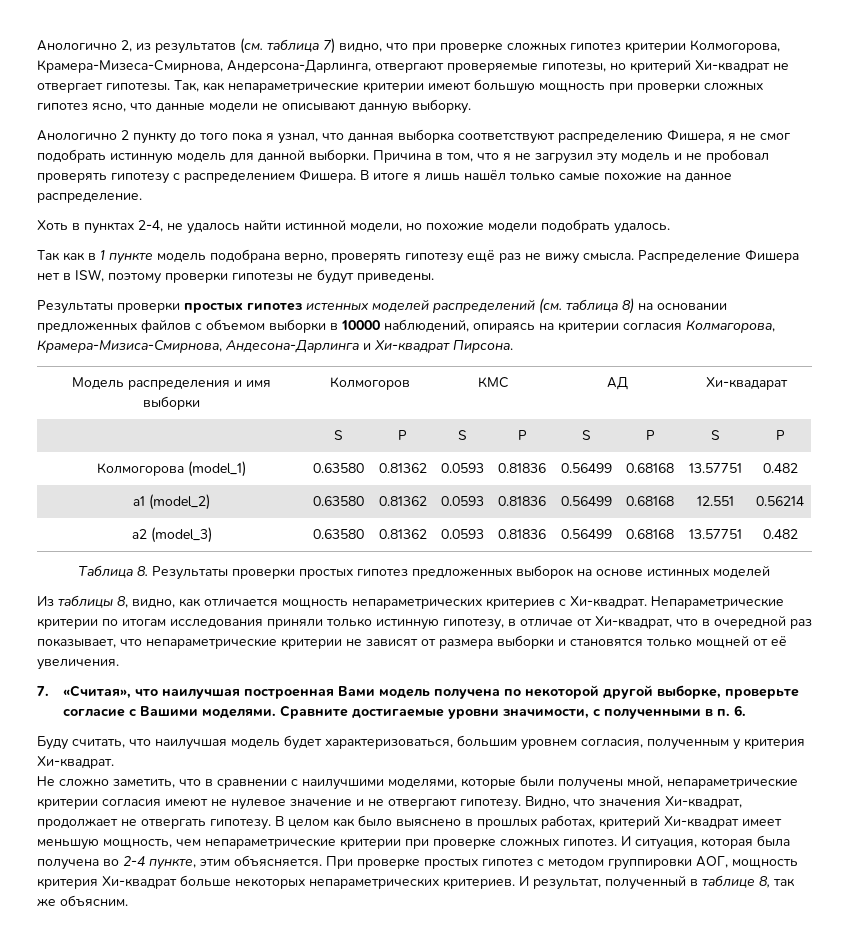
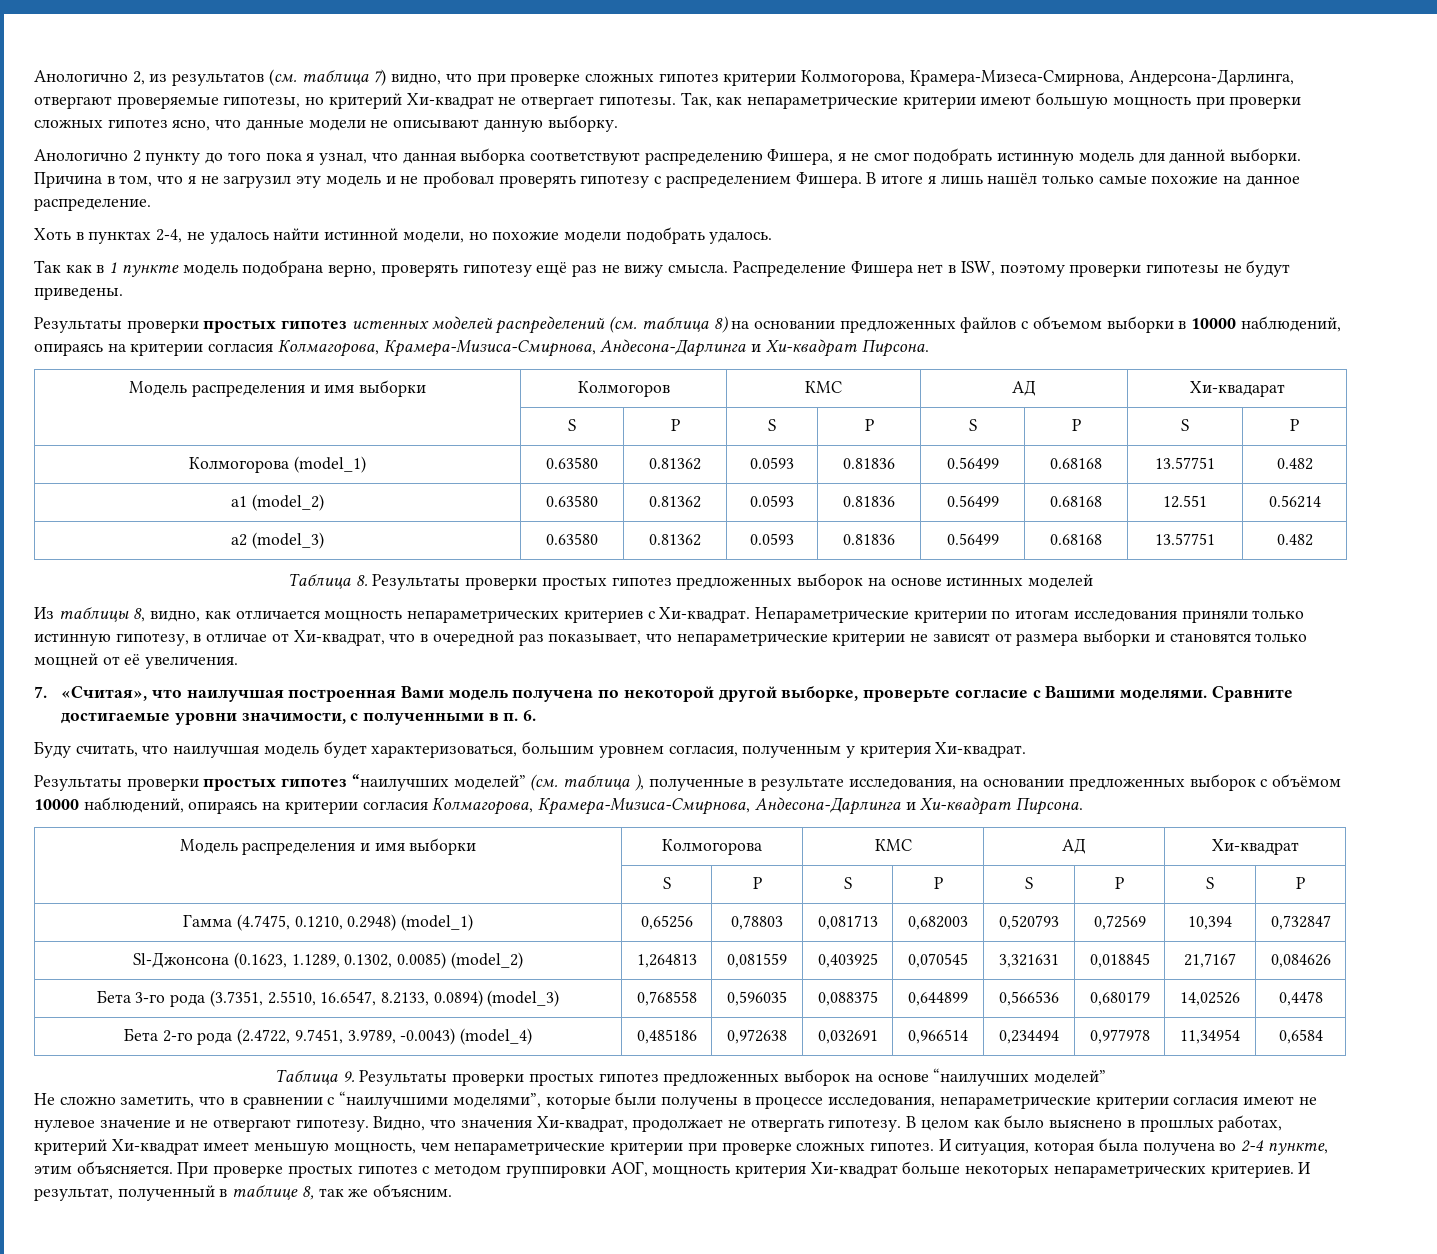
+ Результаты проверки простых гипотез “наилучших моделей” (см. таблица ), полученные в результате исследования, на основании предложенных выборок с объёмом 10000 наблюдений, опираясь на критерии согласия Колмагорова, Крамера-Мизиса-Смирнова, Андесона-Дарлинга и Хи-квадрат Пирсона.
+ Модель распределения и имя выборки | Колмогорова | КМС | АД | Хи-квадрат
+ | S | P | S | P | S | P | S | P
+ Гамма (4.7475, 0.1210, 0.2948) (model_1) | 0,65256 | 0,78803 | 0,081713 | 0,682003 | 0,520793 | 0,72569 | 10,394 | 0,732847
+ Sl-Джонсона (0.1623, 1.1289, 0.1302, 0.0085) (model_2) | 1,264813 | 0,081559 | 0,403925 | 0,070545 | 3,321631 | 0,018845 | 21,7167 | 0,084626
+ Бета 3-го рода (3.7351, 2.5510, 16.6547, 8.2133, 0.0894) (model_3) | 0,768558 | 0,596035 | 0,088375 | 0,644899 | 0,566536 | 0,680179 | 14,02526 | 0,4478
+ Бета 2-го рода (2.4722, 9.7451, 3.9789, -0.0043) (model_4) | 0,485186 | 0,972638 | 0,032691 | 0,966514 | 0,234494 | 0,977978 | 11,34954 | 0,6584
+ Таблица 9. Результаты проверки простых гипотез предложенных выборок на основе “наилучших моделей”
- Не сложно заметить, что в сравнении с наилучшими моделями, которые были получены мной, непараметрические критерии согласия имеют не нулевое значение и не отвергают гипотезу.
+ Не сложно заметить, что в сравнении с “наилучшими моделями”, которые были получены в процессе исследования, непараметрические критерии согласия имеют не нулевое значение и не отвергают гипотезу.

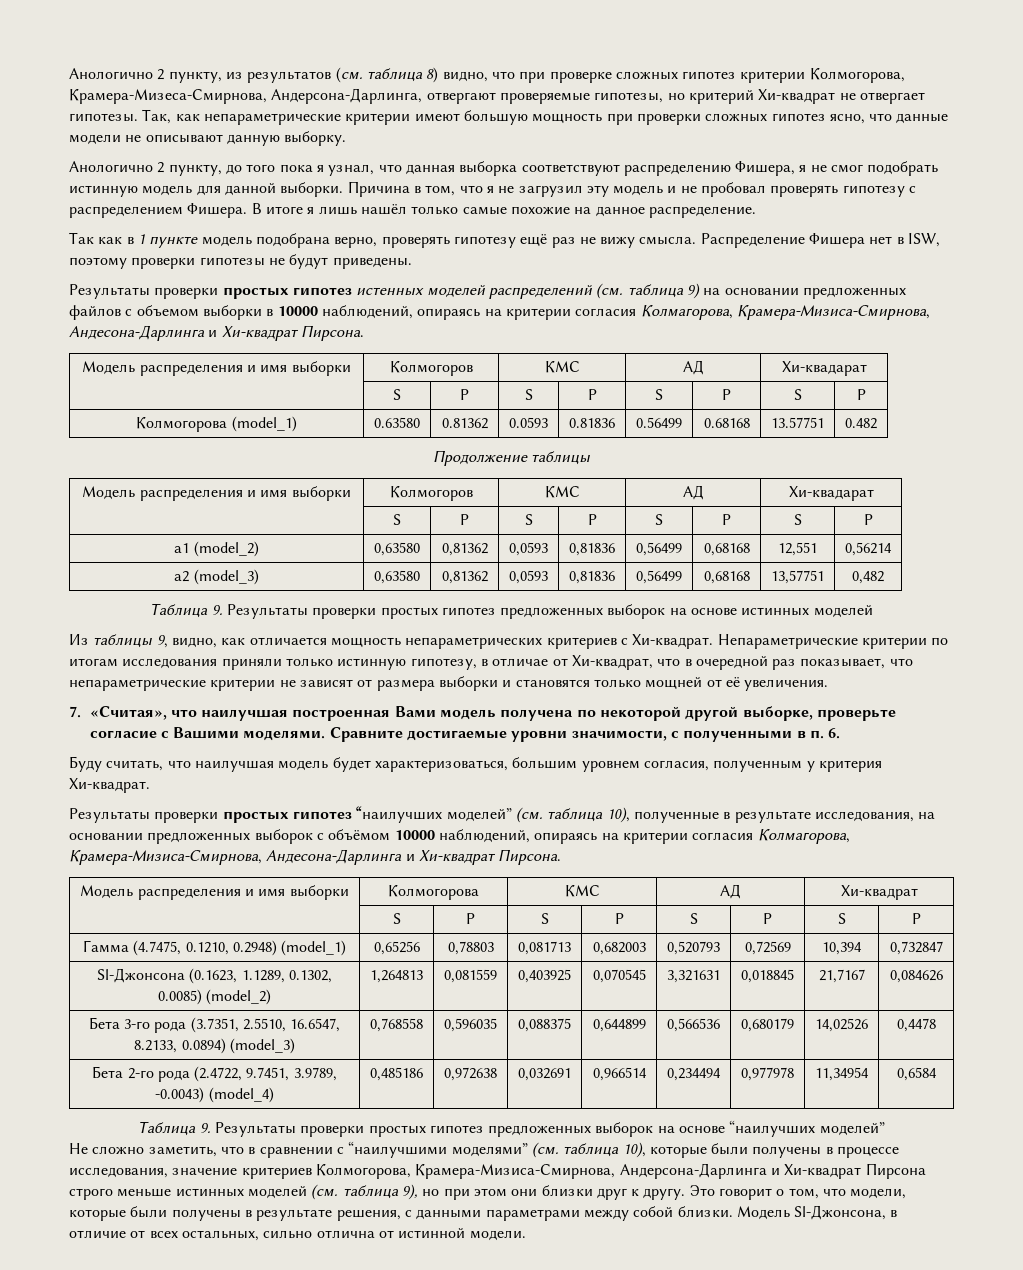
- Анологично 2, из результатов (см. таблица 7) видно, что при проверке сложных гипотез критерии Колмогорова, Крамера-Мизеса-Смирнова, Андерсона-Дарлинга, отвергают проверяемые гипотезы, но критерий Хи-квадрат не отвергает гипотезы.
+ Анологично 2 пункту, из результатов (см. таблица 8) видно, что при проверке сложных гипотез критерии Колмогорова, Крамера-Мизеса-Смирнова, Андерсона-Дарлинга, отвергают проверяемые гипотезы, но критерий Хи-квадрат не отвергает гипотезы.
- Анологично 2 пункту до того пока я узнал, что данная выборка соответствуют распределению Фишера, я не смог подобрать истинную модель для данной выборки.
+ Анологично 2 пункту, до того пока я узнал, что данная выборка соответствуют распределению Фишера, я не смог подобрать истинную модель для данной выборки.
- Хоть в пунктах 2-4, не удалось найти истинной модели, но похожие модели подобрать удалось.
- Результаты проверки простых гипотез истенных моделей распределений (см. таблица 8) на основании предложенных файлов с объемом выборки в 10000 наблюдений, опираясь на критерии согласия Колмагорова, Крамера-Мизиса-Смирнова, Андесона-Дарлинга и Хи-квадрат Пирсона.
+ Результаты проверки простых гипотез истенных моделей распределений (см. таблица 9) на основании предложенных файлов с объемом выборки в 10000 наблюдений, опираясь на критерии согласия Колмагорова, Крамера-Мизиса-Смирнова, Андесона-Дарлинга и Хи-квадрат Пирсона.
- a1 (model_2) | 0.63580 | 0.81362 | 0.0593 | 0.81836 | 0.56499 | 0.68168 | 12.551 | 0.56214
- a2 (model_3) | 0.63580 | 0.81362 | 0.0593 | 0.81836 | 0.56499 | 0.68168 | 13.57751 | 0.482
- Таблица 8. Результаты проверки простых гипотез предложенных выборок на основе истинных моделей
+ Продолжение таблицы
+ Модель распределения и имя выборки | Колмогоров | КМС | АД | Хи-квадарат
+ | S | P | S | P | S | P | S | P
+ a1 (model_2) | 0,63580 | 0,81362 | 0,0593 | 0,81836 | 0,56499 | 0,68168 | 12,551 | 0,56214
+ a2 (model_3) | 0,63580 | 0,81362 | 0,0593 | 0,81836 | 0,56499 | 0,68168 | 13,57751 | 0,482
+ Таблица 9. Результаты проверки простых гипотез предложенных выборок на основе истинных моделей
- Из таблицы 8, видно, как отличается мощность непараметрических критериев с Хи-квадрат.
+ Из таблицы 9, видно, как отличается мощность непараметрических критериев с Хи-квадрат.
- Результаты проверки простых гипотез “наилучших моделей” (см. таблица ), полученные в результате исследования, на основании предложенных выборок с объёмом 10000 наблюдений, опираясь на критерии согласия Колмагорова, Крамера-Мизиса-Смирнова, Андесона-Дарлинга и Хи-квадрат Пирсона.
+ Результаты проверки простых гипотез “наилучших моделей” (см. таблица 10), полученные в результате исследования, на основании предложенных выборок с объёмом 10000 наблюдений, опираясь на критерии согласия Колмагорова, Крамера-Мизиса-Смирнова, Андесона-Дарлинга и Хи-квадрат Пирсона.
- Не сложно заметить, что в сравнении с “наилучшими моделями”, которые были получены в процессе исследования, непараметрические критерии согласия имеют не нулевое значение и не отвергают гипотезу. Видно, что значения Хи-квадрат, продолжает не отвергать гипотезу. В целом как было выяснено в прошлых работах, критерий Хи-квадрат имеет меньшую мощность, чем непараметрические критерии при проверке сложных гипотез. И ситуация, которая была получена во 2-4 пункте, этим объясняется. При проверке простых гипотез с методом группировки АОГ, мощность критерия Хи-квадрат больше некоторых непараметрических критериев. И результат, полученный в таблице 8, так же объясним.
+ Не сложно заметить, что в сравнении с “наилучшими моделями” (см. таблица 10), которые были получены в процессе исследования, значение критериев Колмогорова, Крамера-Мизиса-Смирнова, Андерсона-Дарлинга и Хи-квадрат Пирсона строго меньше истинных моделей (см. таблица 9), но при этом они близки друг к другу. Это говорит о том, что модели, которые были получены в результате решения, с данными параметрами между собой близки. Модель Sl-Джонсона, в отличие от всех остальных, сильно отлична от истинной модели.

